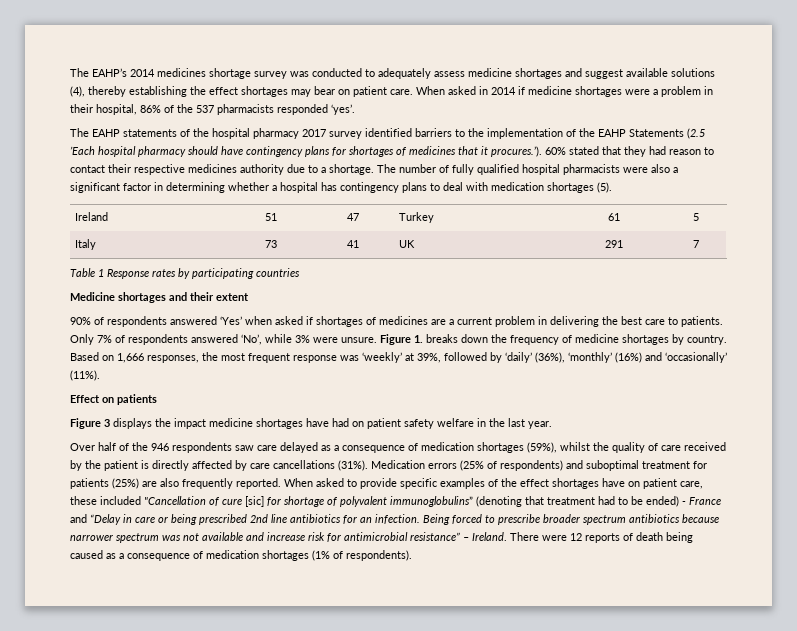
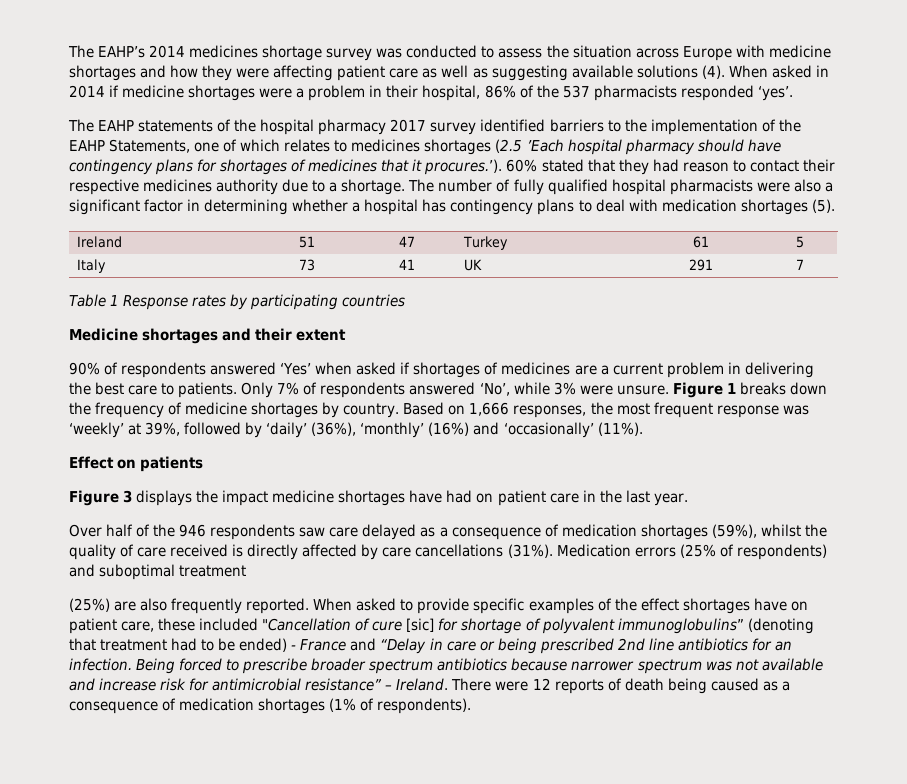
- The EAHP’s 2014 medicines shortage survey was conducted to adequately assess medicine shortages and suggest available solutions (4), thereby establishing the effect shortages may bear on patient care.
+ The EAHP’s 2014 medicines shortage survey was conducted to assess the situation across Europe with medicine shortages and how they were affecting patient care as well as suggesting available solutions (4).
- The EAHP statements of the hospital pharmacy 2017 survey identified barriers to the implementation of the EAHP Statements (2.5 ’Each hospital pharmacy should have contingency plans for shortages of medicines that it procures.’). 60% stated that they had reason to contact their respective medicines authority due to a shortage.
+ The EAHP statements of the hospital pharmacy 2017 survey identified barriers to the implementation of the EAHP Statements, one of which relates to medicines shortages (2.5 ’Each hospital pharmacy should have contingency plans for shortages of medicines that it procures.’). 60% stated that they had reason to contact their respective medicines authority due to a shortage.
- Figure 1. breaks down the frequency of medicine shortages by country.
+ Figure 1 breaks down the frequency of medicine shortages by country.
- Figure 3 displays the impact medicine shortages have had on patient safety welfare in the last year.
+ Figure 3 displays the impact medicine shortages have had on patient care in the last year.
- Over half of the 946 respondents saw care delayed as a consequence of medication shortages (59%), whilst the quality of care received by the patient is directly affected by care cancellations (31%).
+ Over half of the 946 respondents saw care delayed as a consequence of medication shortages (59%), whilst the quality of care received is directly affected by care cancellations (31%).
- Medication errors (25% of respondents) and suboptimal treatment for patients (25%) are also frequently reported.
+ Medication errors (25% of respondents) and suboptimal treatment
+ (25%) are also frequently reported.

